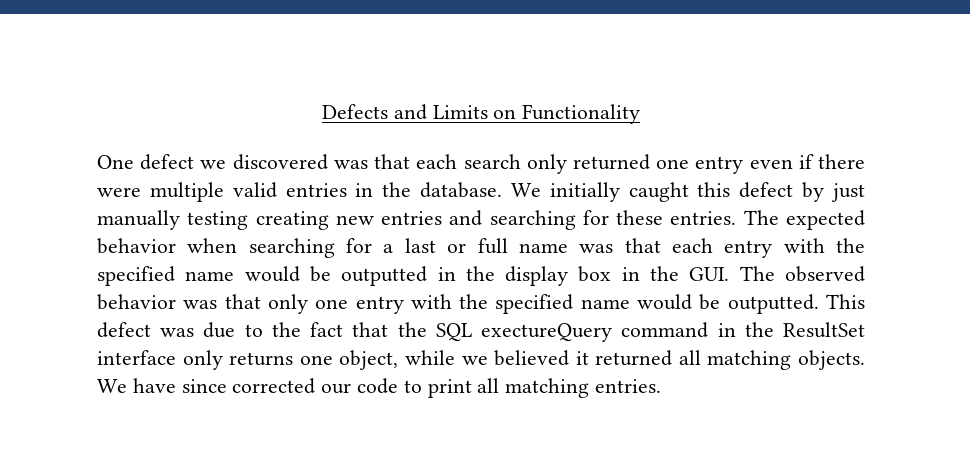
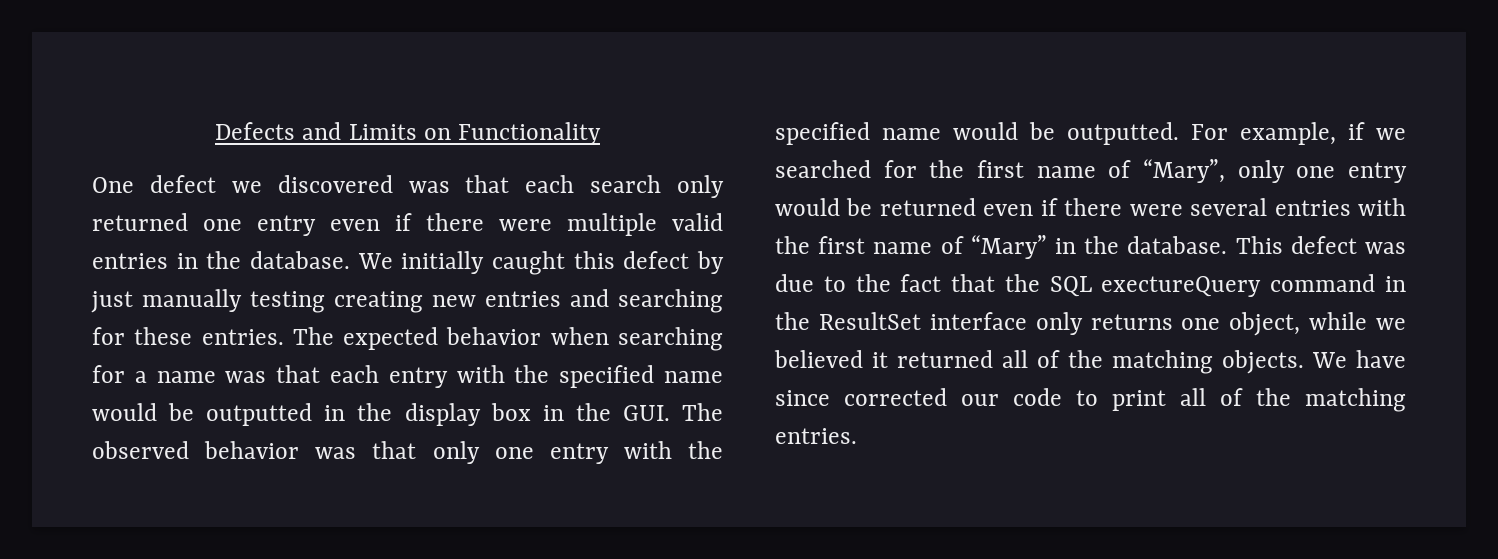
- The expected behavior when searching for a last or full name was that each entry with the specified name would be outputted in the display box in the GUI. The observed behavior was that only one entry with the specified name would be outputted.
+ The expected behavior when searching for a name was that each entry with the specified name would be outputted in the display box in the GUI. The observed behavior was that only one entry with the specified name would be outputted.
+ For example, if we searched for the first name of “Mary”, only one entry would be returned even if there were several entries with the first name of “Mary” in the database.
- This defect was due to the fact that the SQL exectureQuery command in the ResultSet interface only returns one object, while we believed it returned all matching objects.
+ This defect was due to the fact that the SQL exectureQuery command in the ResultSet interface only returns one object, while we believed it returned all of the matching objects.
- We have since corrected our code to print all matching entries.
+ We have since corrected our code to print all of the matching entries.

